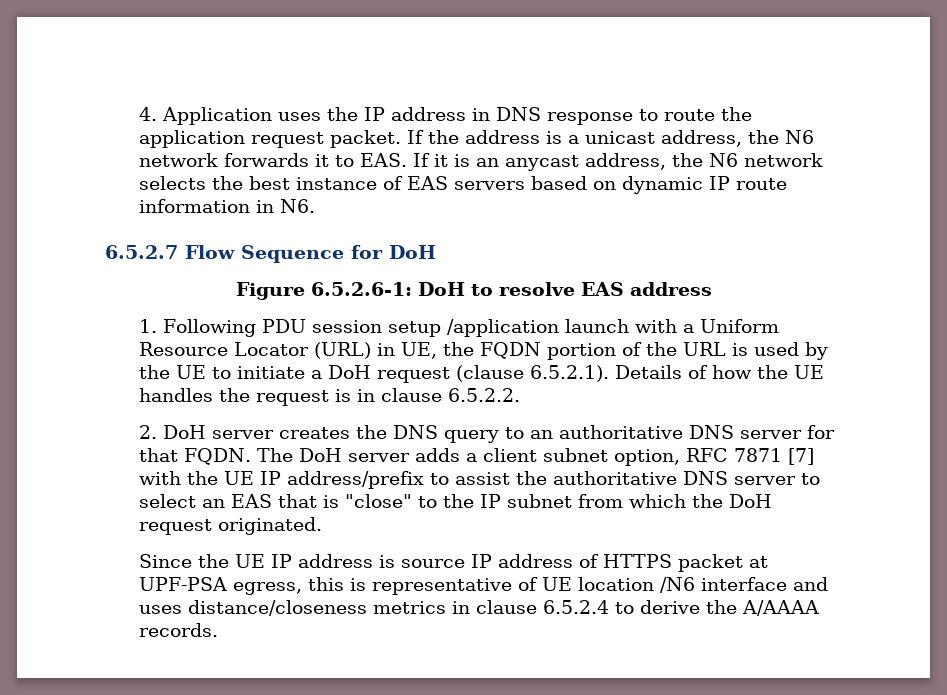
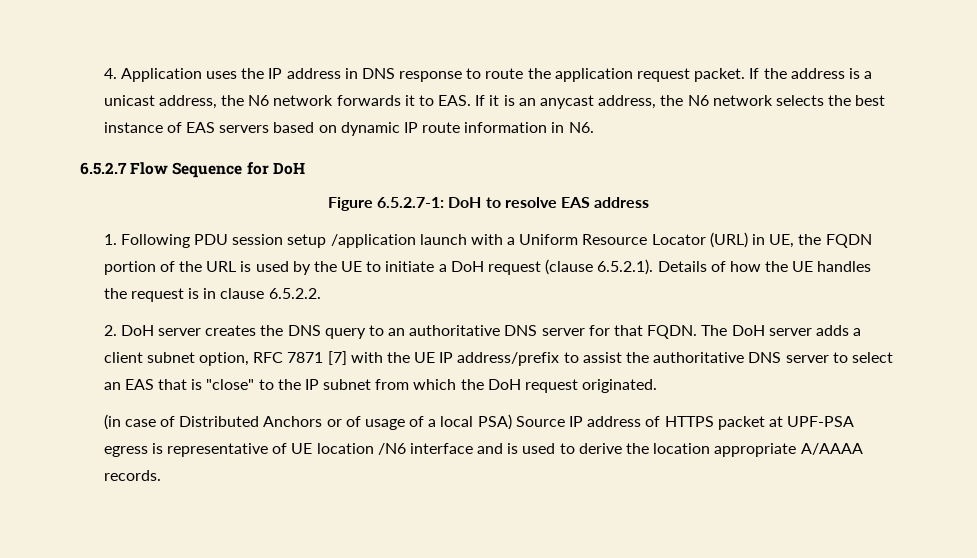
- Figure 6.5.2.6-1: DoH to resolve EAS address
+ Figure 6.5.2.7-1: DoH to resolve EAS address
- Since the UE IP address is source IP address of HTTPS packet at UPF-PSA egress, this is representative of UE location /N6 interface and uses distance/closeness metrics in clause 6.5.2.4 to derive the A/AAAA records.
+ (in case of Distributed Anchors or of usage of a local PSA) Source IP address of HTTPS packet at UPF-PSA egress is representative of UE location /N6 interface and is used to derive the location appropriate A/AAAA records.

